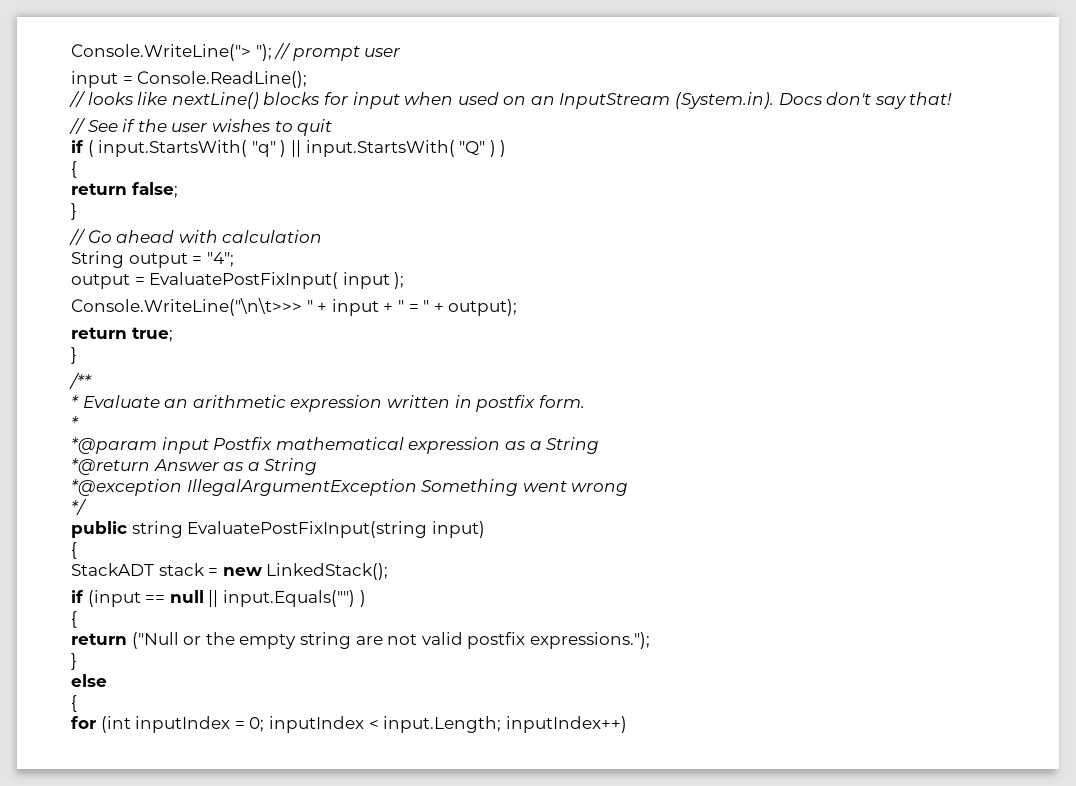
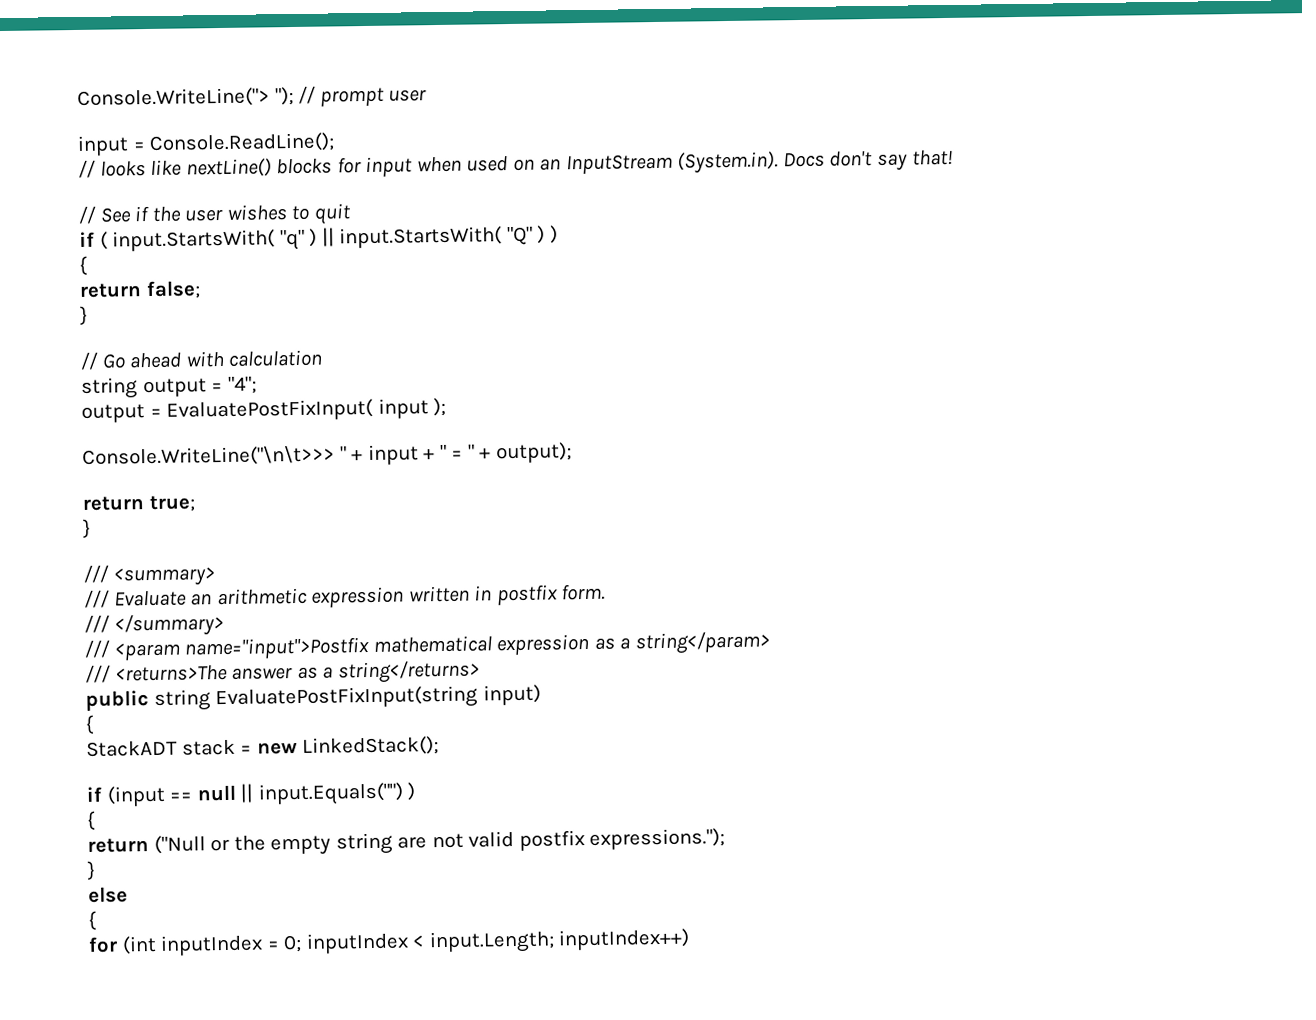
- String output = "4";
+ string output = "4";
- /**
- * Evaluate an arithmetic expression written in postfix form.
- *
- *@param input Postfix mathematical expression as a String
- *@return Answer as a String
- *@exception IllegalArgumentException Something went wrong
- */
+ /// <summary>
+ /// Evaluate an arithmetic expression written in postfix form.
+ /// </summary>
+ /// <param name="input">Postfix mathematical expression as a string</param>
+ /// <returns>The answer as a string</returns>

